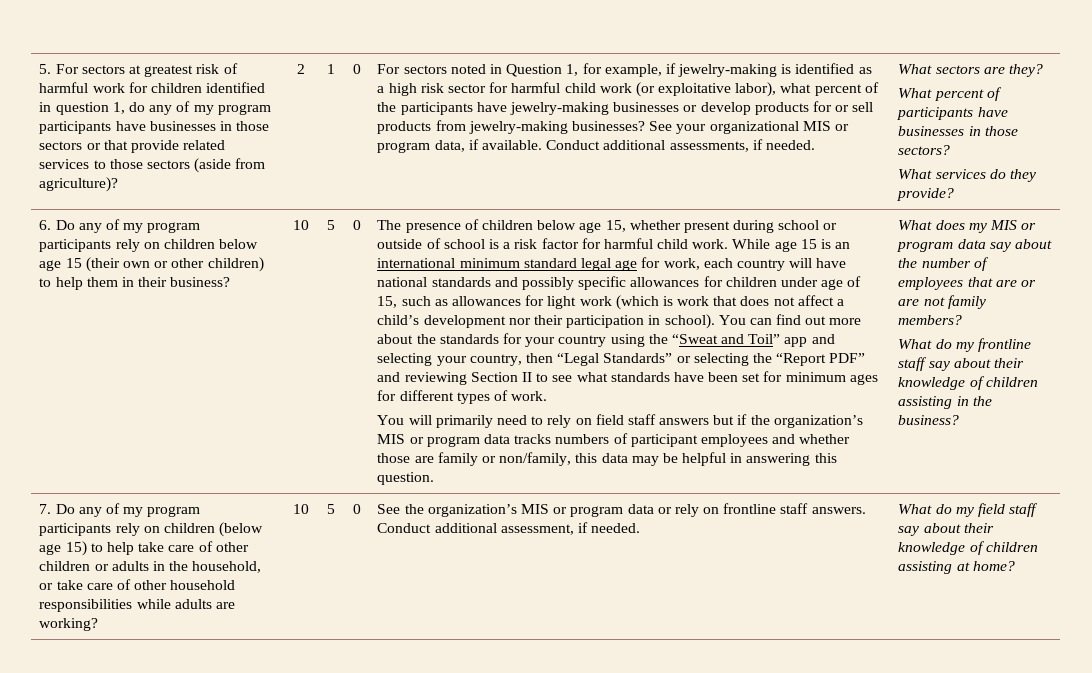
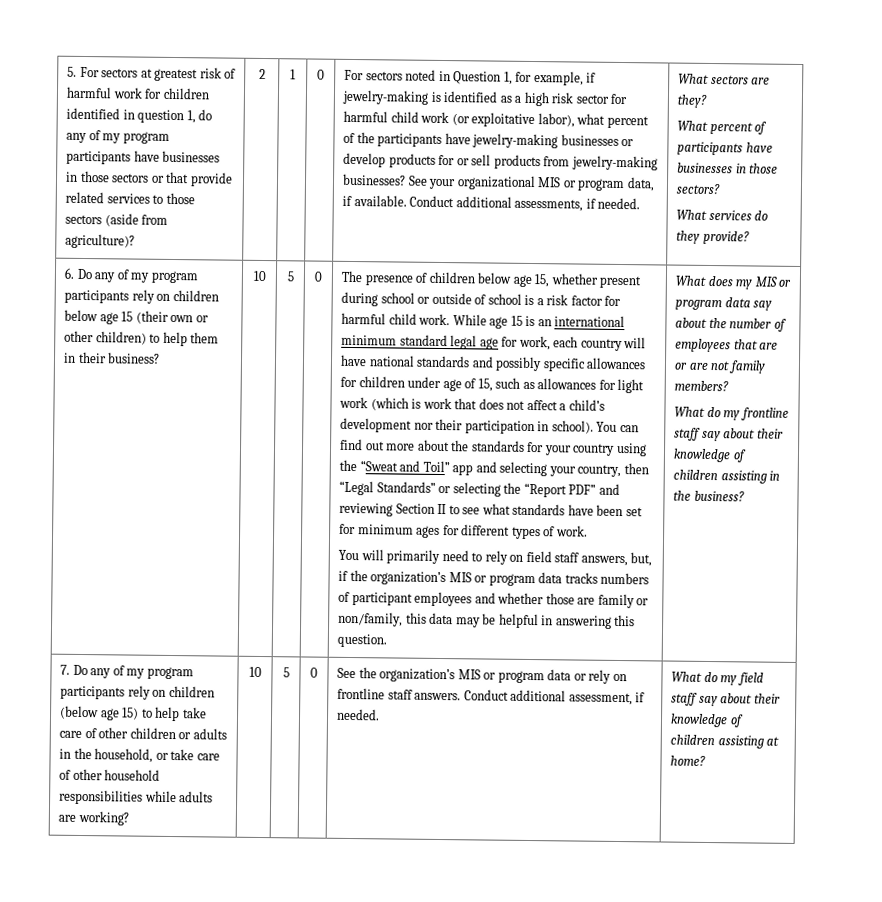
- You will primarily need to rely on field staff answers but if the organization’s MIS or program data tracks numbers of participant employees and whether those are family or non/family, this data may be helpful in answering this question.
+ You will primarily need to rely on field staff answers, but, if the organization’s MIS or program data tracks numbers of participant employees and whether those are family or non/family, this data may be helpful in answering this question.

